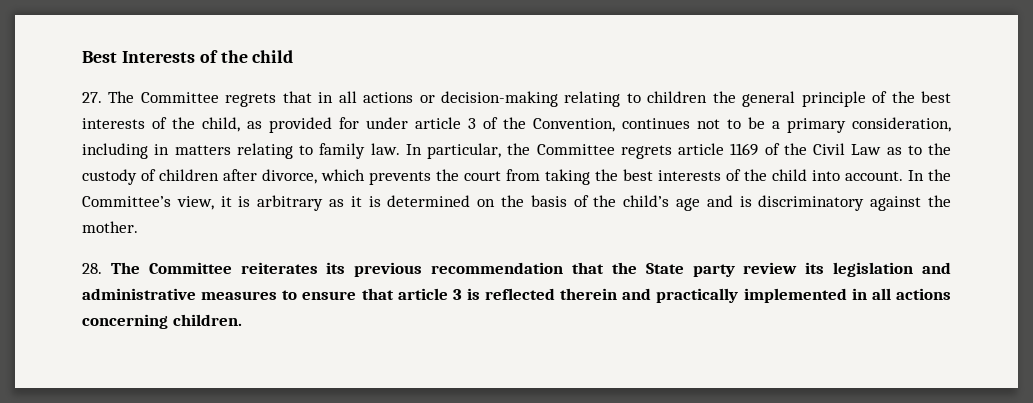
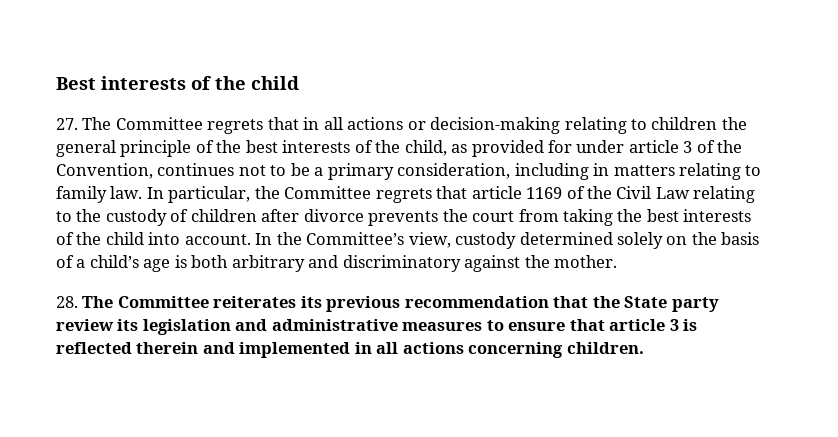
- Best Interests of the child
+ Best interests of the child
- In particular, the Committee regrets article 1169 of the Civil Law as to the custody of children after divorce, which prevents the court from taking the best interests of the child into account.
+ In particular, the Committee regrets that article 1169 of the Civil Law relating to the custody of children after divorce prevents the court from taking the best interests of the child into account.
- In the Committee’s view, it is arbitrary as it is determined on the basis of the child’s age and is discriminatory against the mother.
+ In the Committee’s view, custody determined solely on the basis of a child’s age is both arbitrary and discriminatory against the mother.
- 28. The Committee reiterates its previous recommendation that the State party review its legislation and administrative measures to ensure that article 3 is reflected therein and practically implemented in all actions concerning children.
+ 28. The Committee reiterates its previous recommendation that the State party review its legislation and administrative measures to ensure that article 3 is reflected therein and implemented in all actions concerning children.

